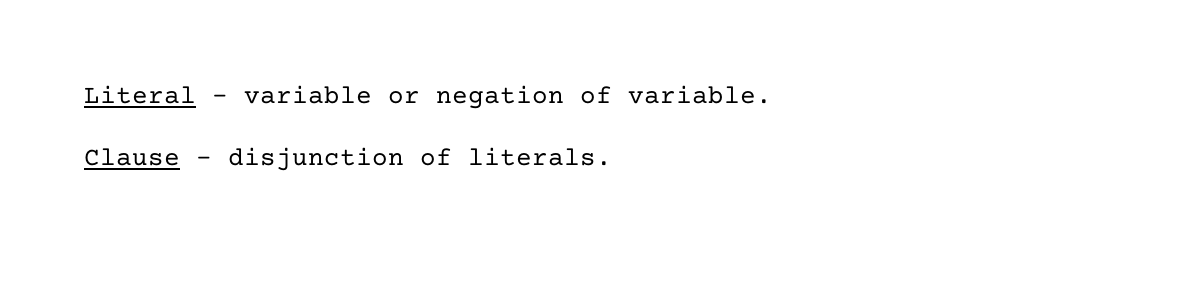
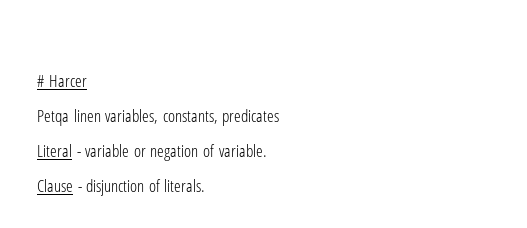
+ # Harcer
+ Petqa linen variables, constants, predicates

